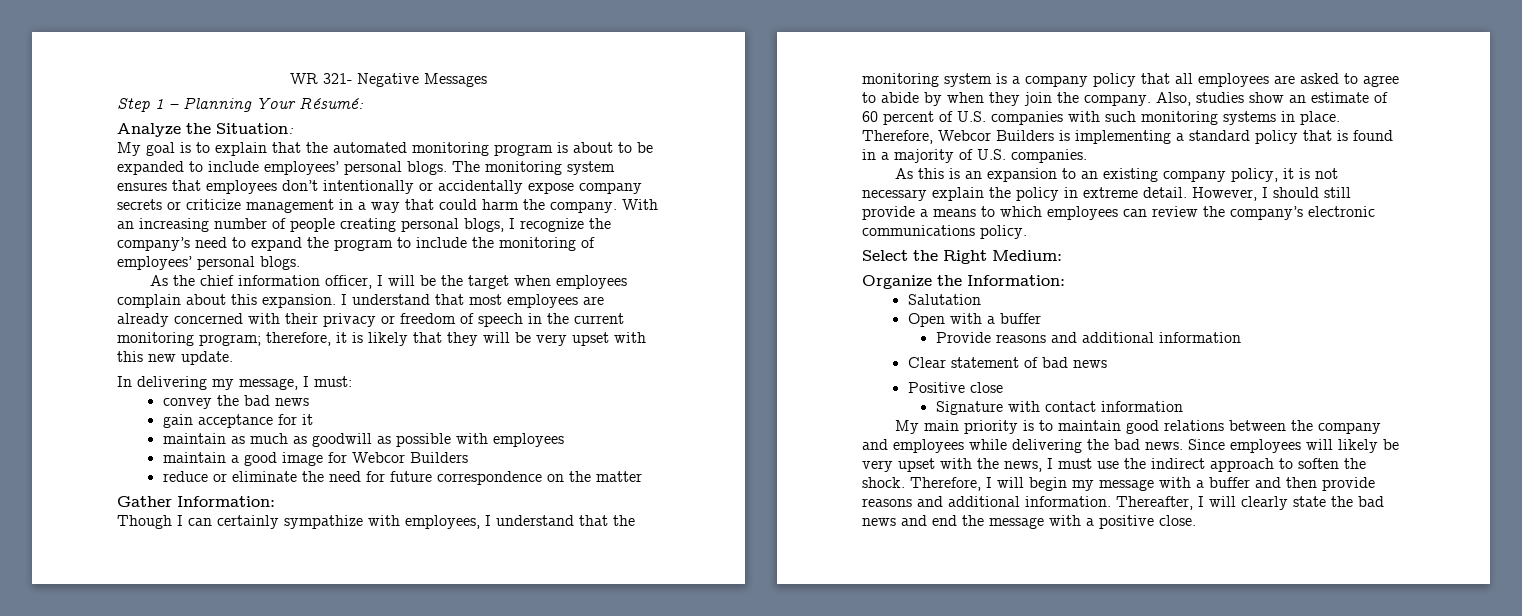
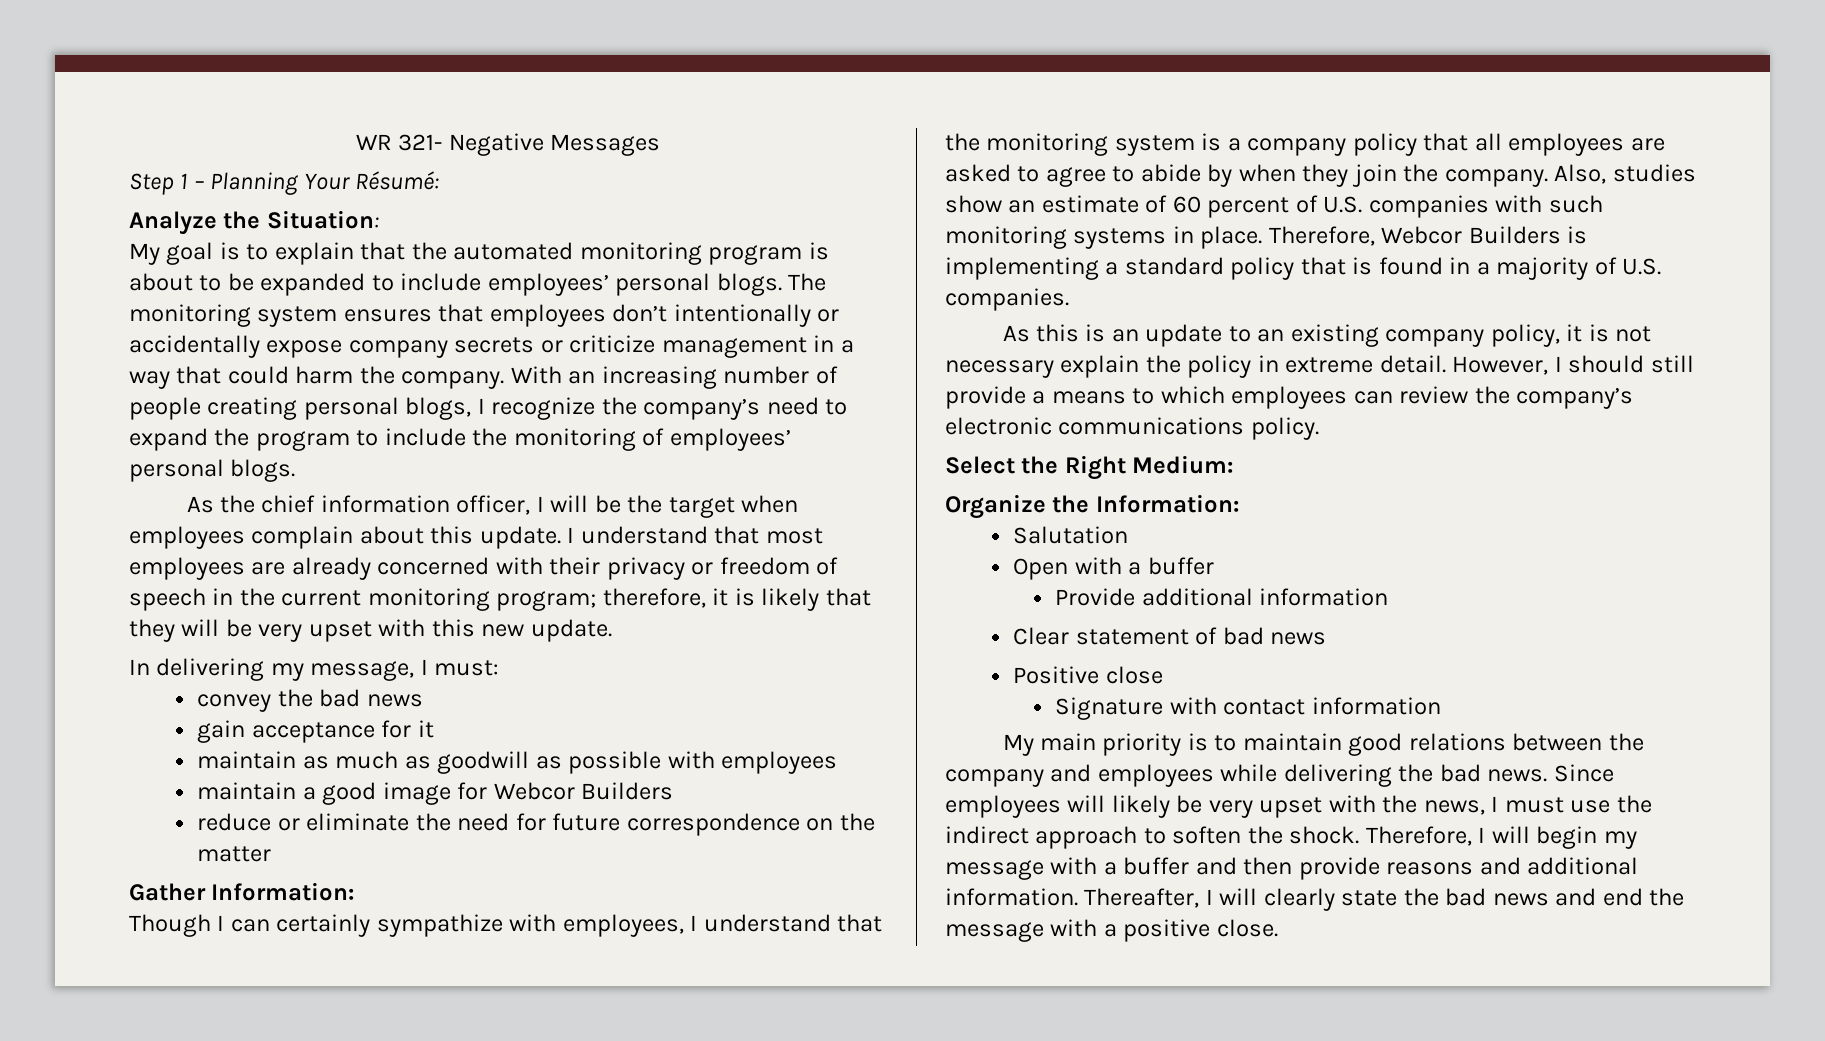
- As the chief information officer, I will be the target when employees complain about this expansion.
+ As the chief information officer, I will be the target when employees complain about this update.
- As this is an expansion to an existing company policy, it is not necessary explain the policy in extreme detail.
+ As this is an update to an existing company policy, it is not necessary explain the policy in extreme detail.
- Provide reasons and additional information
+ Provide additional information

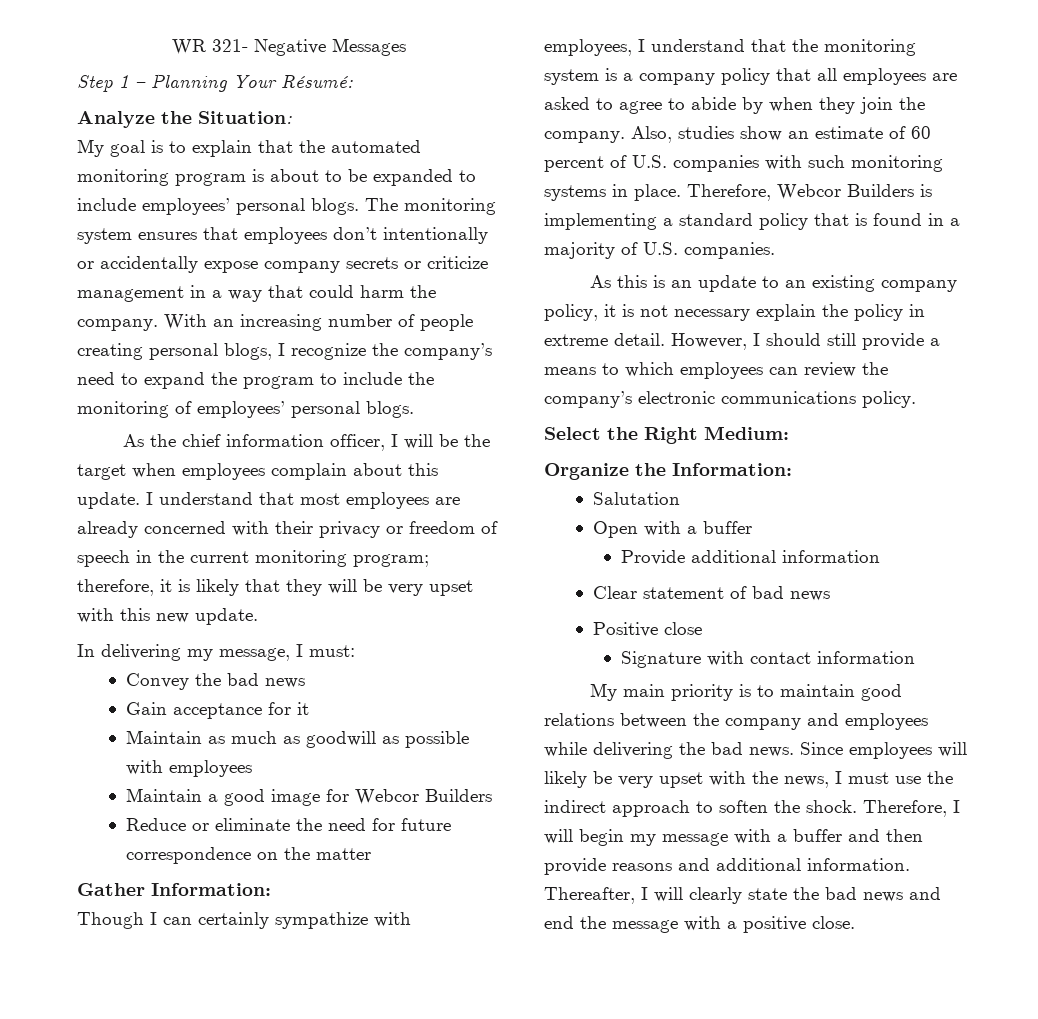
- convey the bad news
+ Convey the bad news
- gain acceptance for it
+ Gain acceptance for it
- maintain as much as goodwill as possible with employees
+ Maintain as much as goodwill as possible with employees
- maintain a good image for Webcor Builders
+ Maintain a good image for Webcor Builders
- reduce or eliminate the need for future correspondence on the matter
+ Reduce or eliminate the need for future correspondence on the matter

